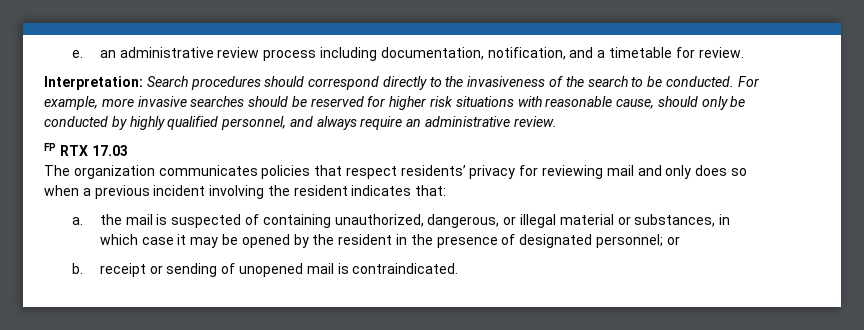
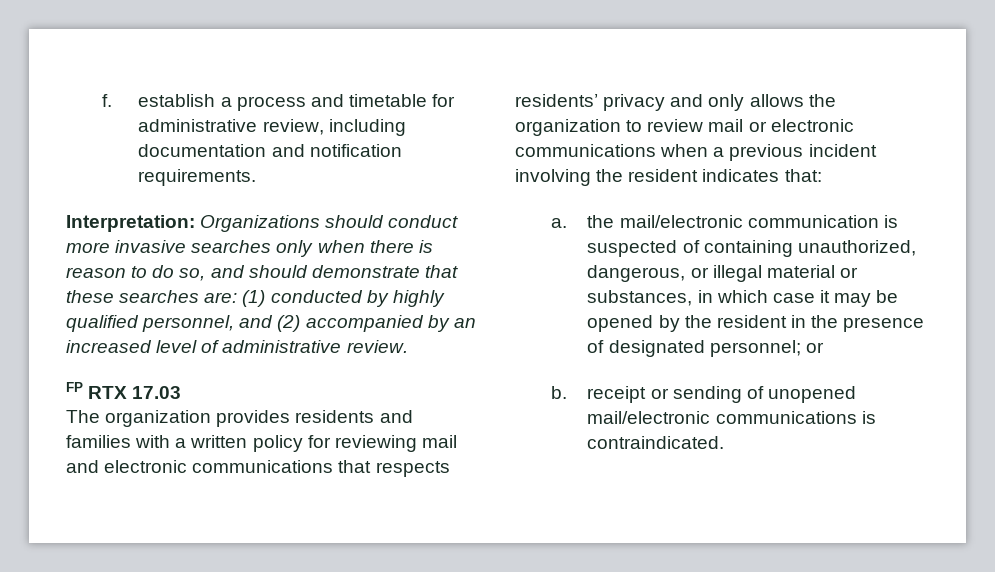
- e. an administrative review process including documentation, notification, and a timetable for review.
- Interpretation: Search procedures should correspond directly to the invasiveness of the search to be conducted. For example, more invasive searches should be reserved for higher risk situations with reasonable cause, should only be conducted by highly qualified personnel, and always require an administrative review.
+ f. establish a process and timetable for administrative review, including documentation and notification requirements.
+ Interpretation: Organizations should conduct more invasive searches only when there is reason to do so, and should demonstrate that these searches are: (1) conducted by highly qualified personnel, and (2) accompanied by an increased level of administrative review.
- The organization communicates policies that respect residents’ privacy for reviewing mail and only does so when a previous incident involving the resident indicates that:
+ The organization provides residents and families with a written policy for reviewing mail and electronic communications that respects residents’ privacy and only allows the organization to review mail or electronic communications when a previous incident involving the resident indicates that:
- a. the mail is suspected of containing unauthorized, dangerous, or illegal material or substances, in which case it may be opened by the resident in the presence of designated personnel; or
+ a. the mail/electronic communication is suspected of containing unauthorized, dangerous, or illegal material or substances, in which case it may be opened by the resident in the presence of designated personnel; or
- b. receipt or sending of unopened mail is contraindicated.
+ b. receipt or sending of unopened mail/electronic communications is contraindicated.

